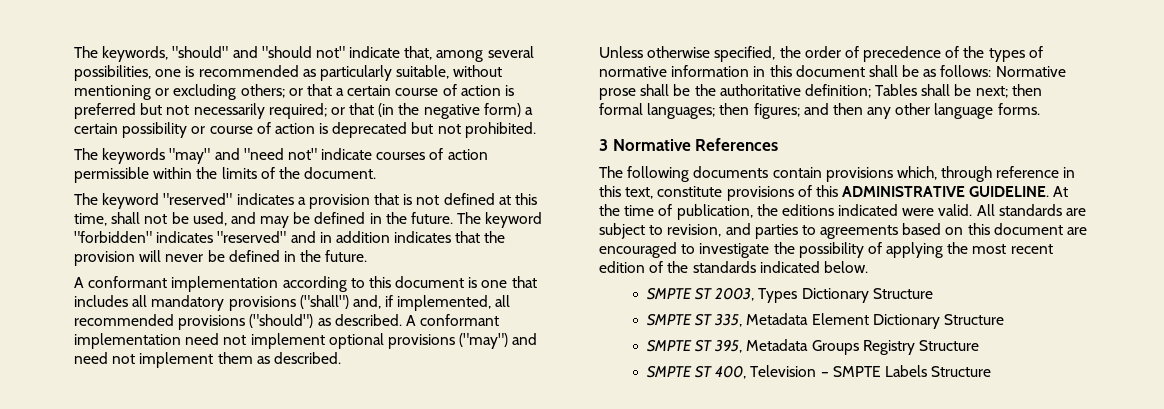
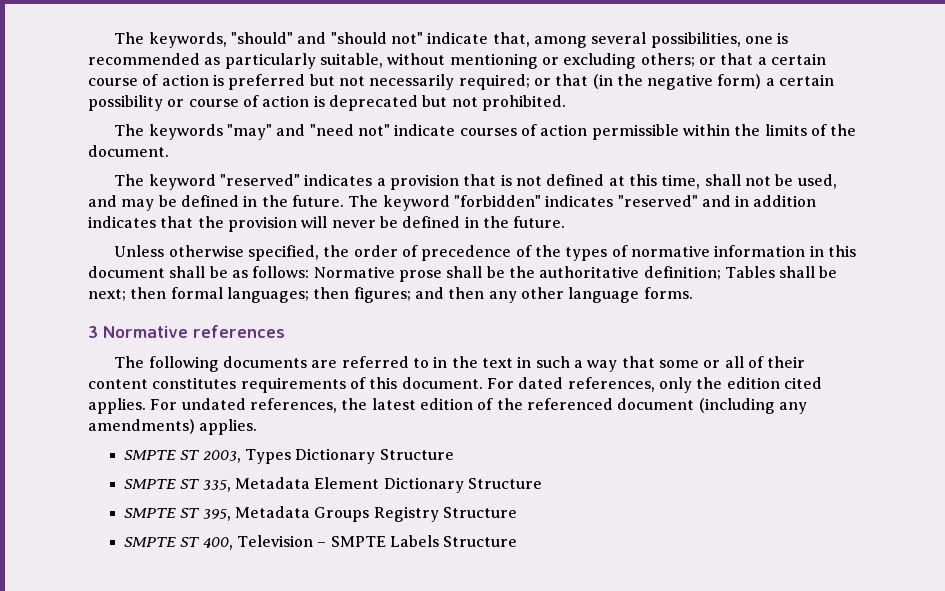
- A conformant implementation according to this document is one that includes all mandatory provisions ("shall") and, if implemented, all recommended provisions ("should") as described. A conformant implementation need not implement optional provisions ("may") and need not implement them as described.
- 3 Normative References
+ 3 Normative references
- The following documents contain provisions which, through reference in this text, constitute provisions of this ADMINISTRATIVE GUIDELINE. At the time of publication, the editions indicated were valid. All standards are subject to revision, and parties to agreements based on this document are encouraged to investigate the possibility of applying the most recent edition of the standards indicated below.
+ The following documents are referred to in the text in such a way that some or all of their content constitutes requirements of this document. For dated references, only the edition cited applies. For undated references, the latest edition of the referenced document (including any amendments) applies.

